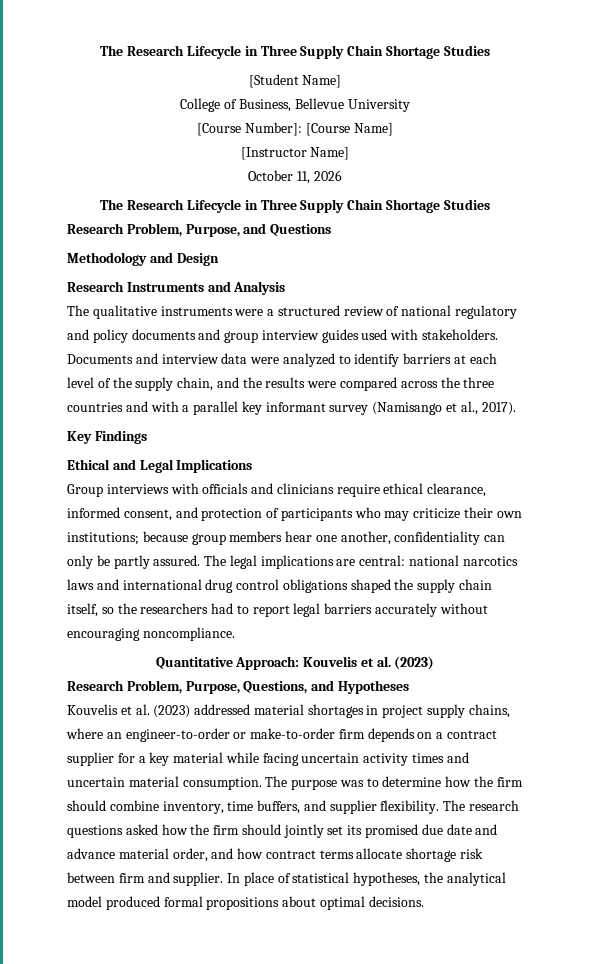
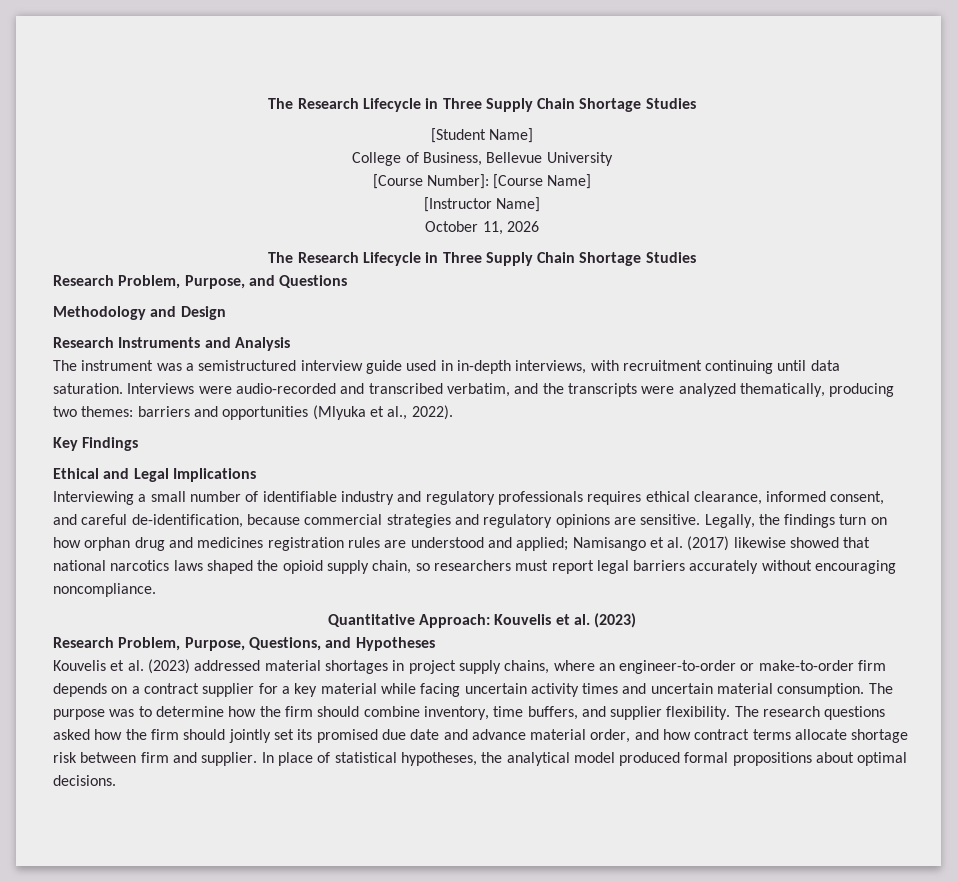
- The qualitative instruments were a structured review of national regulatory and policy documents and group interview guides used with stakeholders. Documents and interview data were analyzed to identify barriers at each level of the supply chain, and the results were compared across the three countries and with a parallel key informant survey (Namisango et al., 2017).
+ The instrument was a semistructured interview guide used in in-depth interviews, with recruitment continuing until data saturation. Interviews were audio-recorded and transcribed verbatim, and the transcripts were analyzed thematically, producing two themes: barriers and opportunities (Mlyuka et al., 2022).
- Group interviews with officials and clinicians require ethical clearance, informed consent, and protection of participants who may criticize their own institutions; because group members hear one another, confidentiality can only be partly assured. The legal implications are central: national narcotics laws and international drug control obligations shaped the supply chain itself, so the researchers had to report legal barriers accurately without encouraging noncompliance.
+ Interviewing a small number of identifiable industry and regulatory professionals requires ethical clearance, informed consent, and careful de-identification, because commercial strategies and regulatory opinions are sensitive. Legally, the findings turn on how orphan drug and medicines registration rules are understood and applied; Namisango et al. (2017) likewise showed that national narcotics laws shaped the opioid supply chain, so researchers must report legal barriers accurately without encouraging noncompliance.

